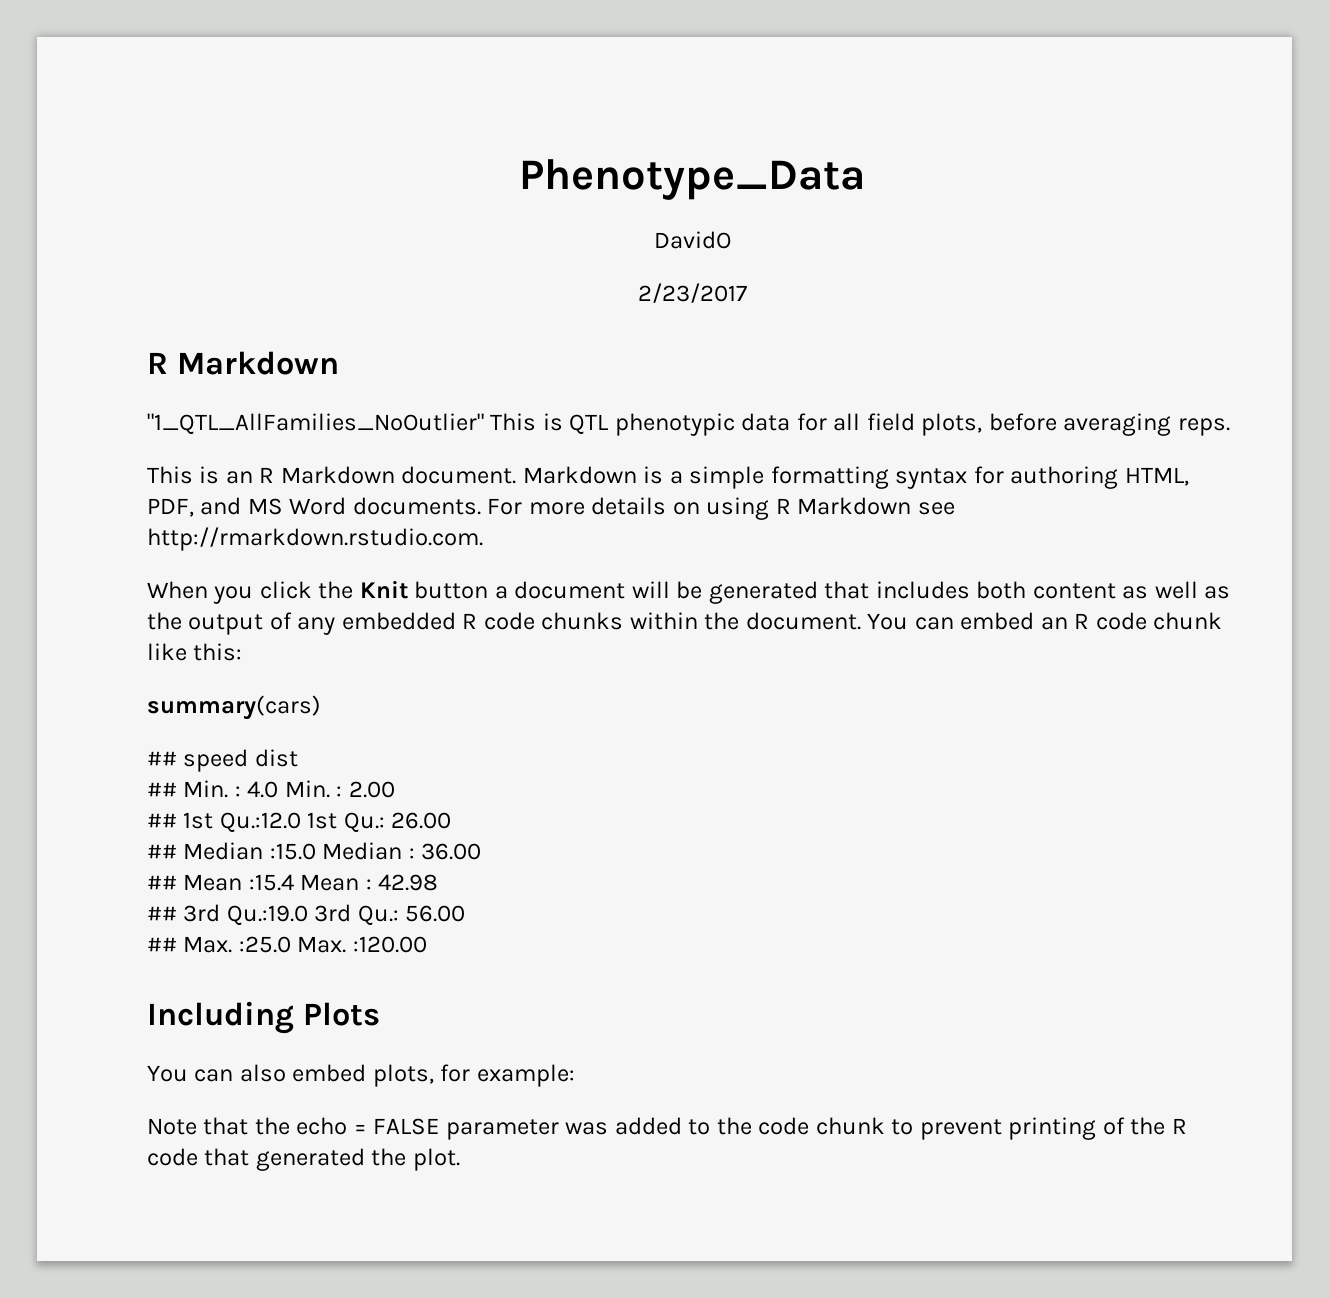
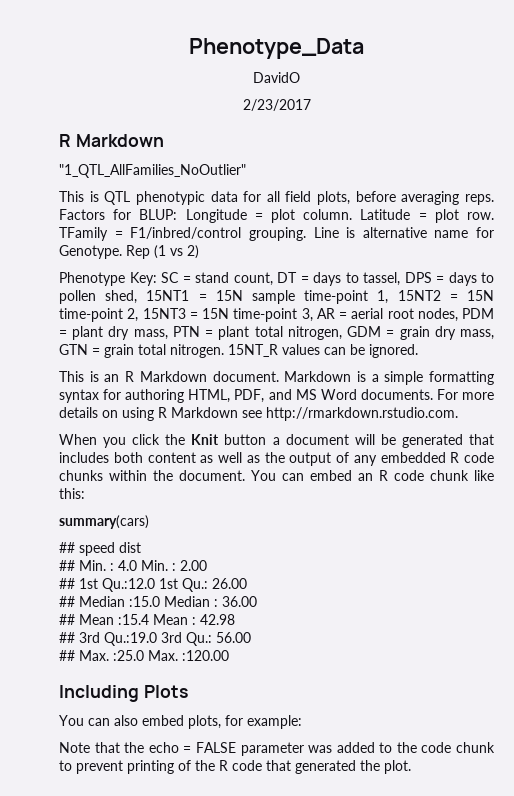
- "1_QTL_AllFamilies_NoOutlier" This is QTL phenotypic data for all field plots, before averaging reps.
+ "1_QTL_AllFamilies_NoOutlier"
+ This is QTL phenotypic data for all field plots, before averaging reps. Factors for BLUP: Longitude = plot column. Latitude = plot row. TFamily = F1/inbred/control grouping. Line is alternative name for Genotype. Rep (1 vs 2)
+ Phenotype Key: SC = stand count, DT = days to tassel, DPS = days to pollen shed, 15NT1 = 15N sample time-point 1, 15NT2 = 15N time-point 2, 15NT3 = 15N time-point 3, AR = aerial root nodes, PDM = plant dry mass, PTN = plant total nitrogen, GDM = grain dry mass, GTN = grain total nitrogen. 15NT_R values can be ignored.

